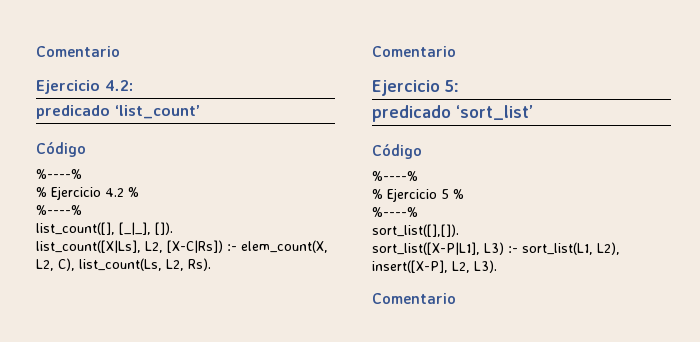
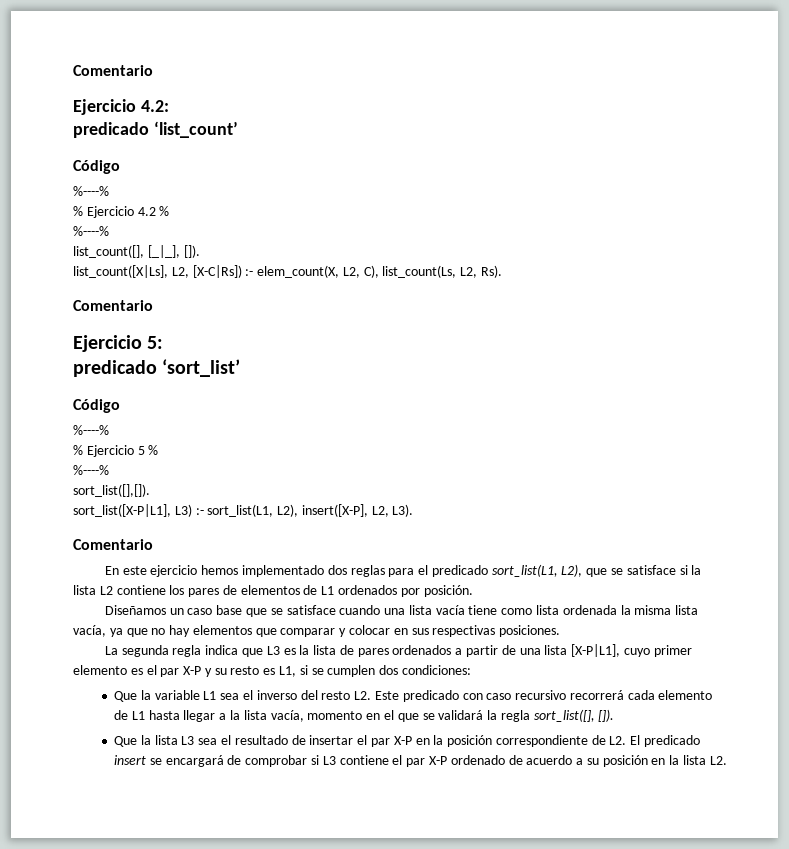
+ En este ejercicio hemos implementado dos reglas para el predicado sort_list(L1, L2), que se satisface si la lista L2 contiene los pares de elementos de L1 ordenados por posición.
+ Diseñamos un caso base que se satisface cuando una lista vacía tiene como lista ordenada la misma lista vacía, ya que no hay elementos que comparar y colocar en sus respectivas posiciones.
+ La segunda regla indica que L3 es la lista de pares ordenados a partir de una lista [X-P|L1], cuyo primer elemento es el par X-P y su resto es L1, si se cumplen dos condiciones:
+ Que la variable L1 sea el inverso del resto L2. Este predicado con caso recursivo recorrerá cada elemento de L1 hasta llegar a la lista vacía, momento en el que se validará la regla sort_list([], []).
+ Que la lista L3 sea el resultado de insertar el par X-P en la posición correspondiente de L2. El predicado insert se encargará de comprobar si L3 contiene el par X-P ordenado de acuerdo a su posición en la lista L2.

